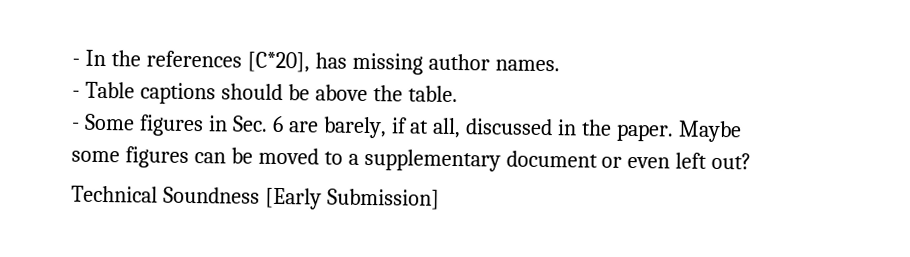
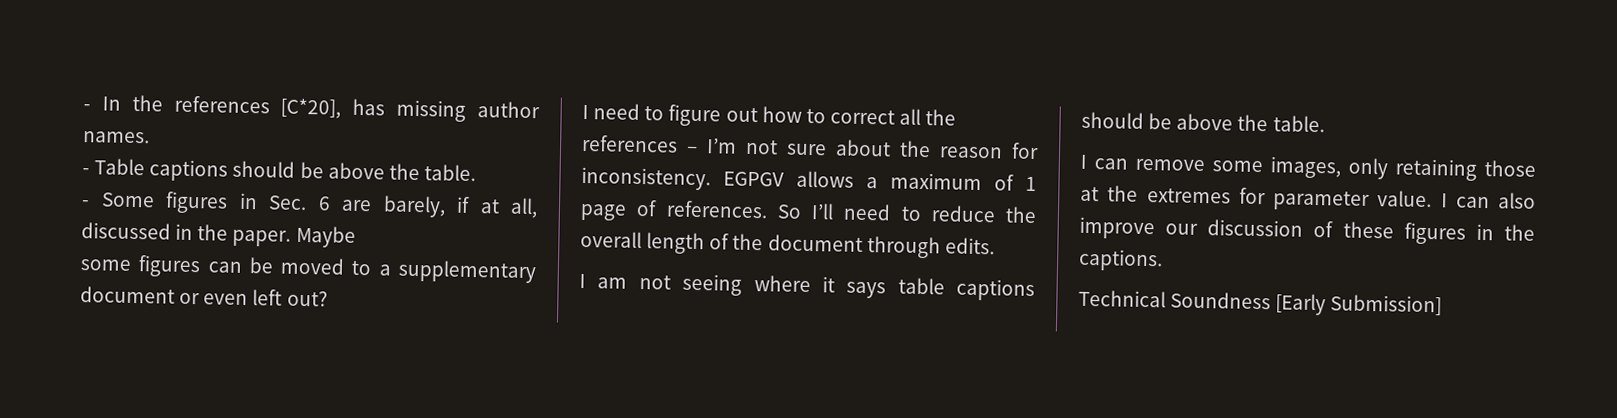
+ I need to figure out how to correct all the references – I’m not sure about the reason for inconsistency. EGPGV allows a maximum of 1 page of references. So I’ll need to reduce the overall length of the document through edits.
+ I am not seeing where it says table captions should be above the table.
+ I can remove some images, only retaining those at the extremes for parameter value. I can also improve our discussion of these figures in the captions.

